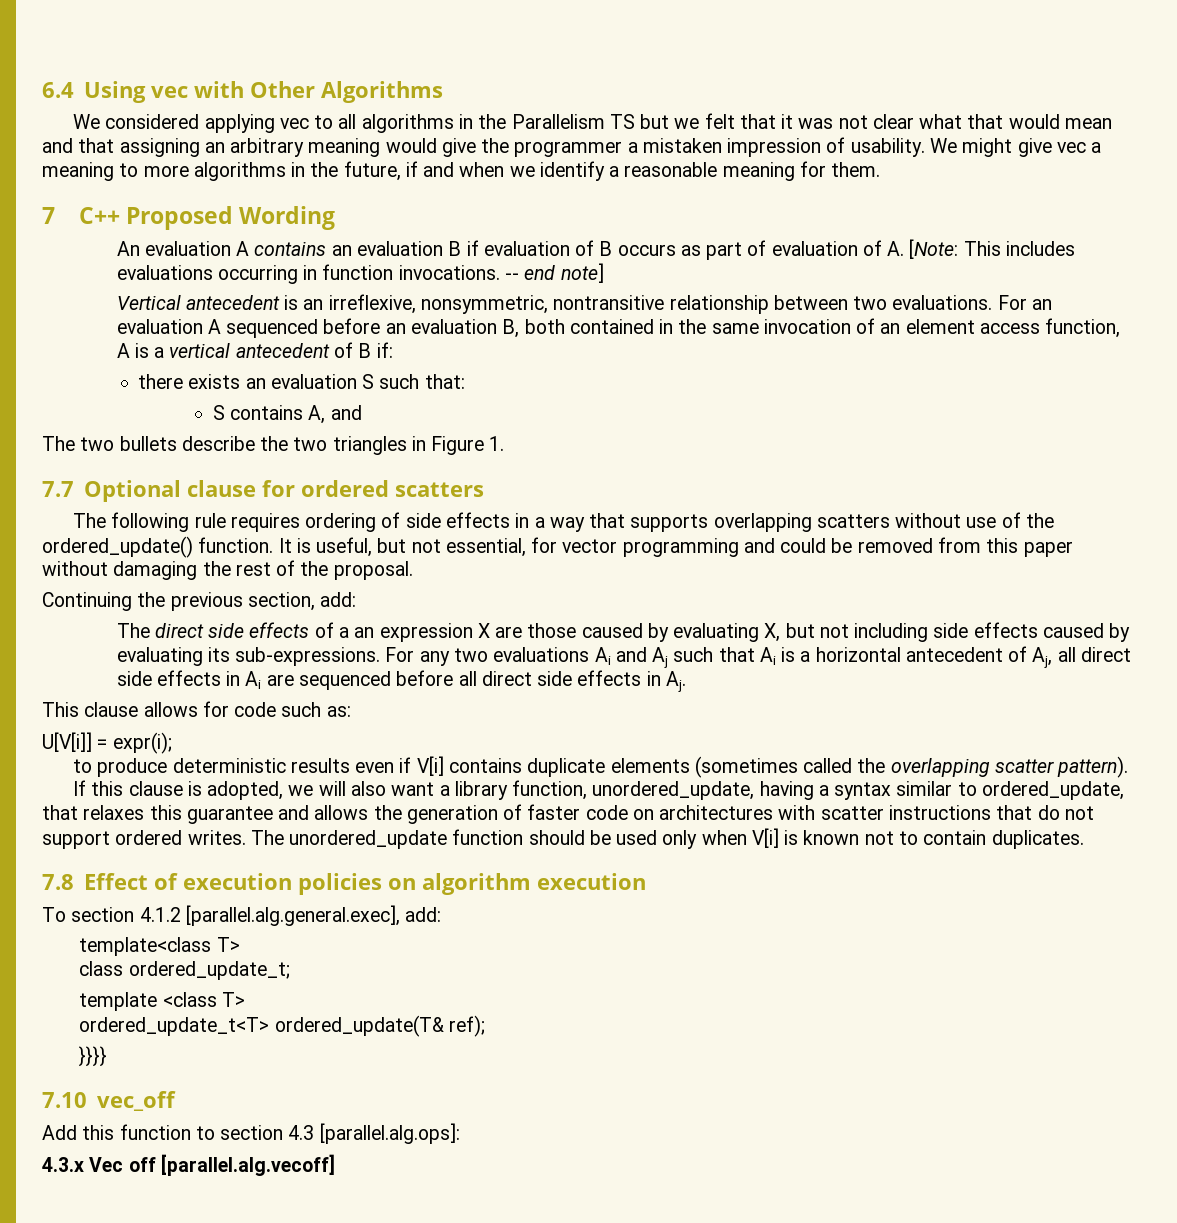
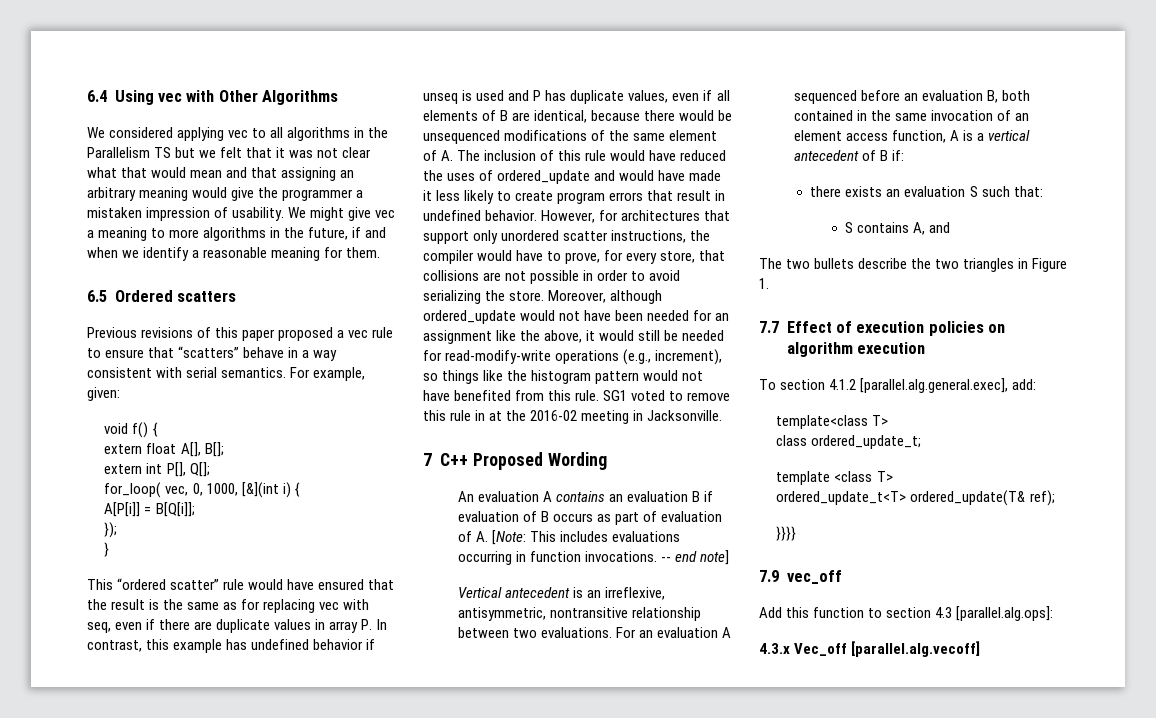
+ 6.5 Ordered scatters
+ Previous revisions of this paper proposed a vec rule to ensure that “scatters” behave in a way consistent with serial semantics. For example, given:
+ void f() {
+ extern float A[], B[];
+ extern int P[], Q[];
+ for_loop( vec, 0, 1000, [&](int i) {
+ A[P[i]] = B[Q[i]];
+ });
+ }
+ This “ordered scatter” rule would have ensured that the result is the same as for replacing vec with seq, even if there are duplicate values in array P. In contrast, this example has undefined behavior if unseq is used and P has duplicate values, even if all elements of B are identical, because there would be unsequenced modifications of the same element of A. The inclusion of this rule would have reduced the uses of ordered_update and would have made it less likely to create program errors that result in undefined behavior. However, for architectures that support only unordered scatter instructions, the compiler would have to prove, for every store, that collisions are not possible in order to avoid serializing the store. Moreover, although ordered_update would not have been needed for an assignment like the above, it would still be needed for read-modify-write operations (e.g., increment), so things like the histogram pattern would not have benefited from this rule. SG1 voted to remove this rule in at the 2016-02 meeting in Jacksonville.
- Vertical antecedent is an irreflexive, nonsymmetric, nontransitive relationship between two evaluations.
+ Vertical antecedent is an irreflexive, antisymmetric, nontransitive relationship between two evaluations.
- 7.7 Optional clause for ordered scatters
- The following rule requires ordering of side effects in a way that supports overlapping scatters without use of the ordered_update() function. It is useful, but not essential, for vector programming and could be removed from this paper without damaging the rest of the proposal.
- Continuing the previous section, add:
- The direct side effects of a an expression X are those caused by evaluating X, but not including side effects caused by evaluating its sub-expressions. For any two evaluations Ai and Aj such that Ai is a horizontal antecedent of Aj, all direct side effects in Ai are sequenced before all direct side effects in Aj.
- This clause allows for code such as:
- U[V[i]] = expr(i);
- to produce deterministic results even if V[i] contains duplicate elements (sometimes called the overlapping scatter pattern).
- If this clause is adopted, we will also want a library function, unordered_update, having a syntax similar to ordered_update, that relaxes this guarantee and allows the generation of faster code on architectures with scatter instructions that do not support ordered writes. The unordered_update function should be used only when V[i] is known not to contain duplicates.
- 7.8 Effect of execution policies on algorithm execution
+ 7.7 Effect of execution policies on algorithm execution
- 7.10 vec_off
+ 7.9 vec_off
- 4.3.x Vec off [parallel.alg.vecoff]
+ 4.3.x Vec_off [parallel.alg.vecoff]

